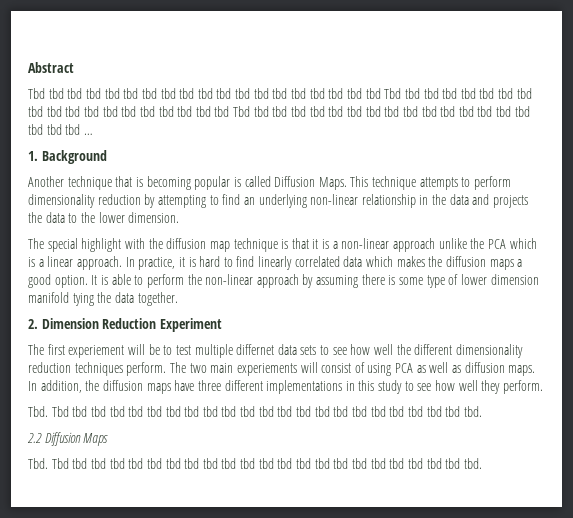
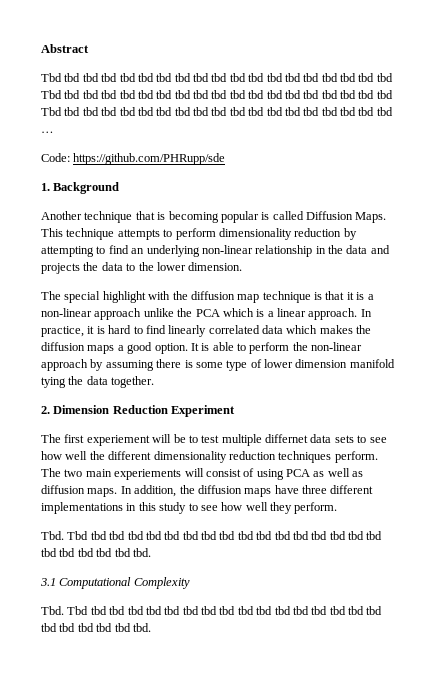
+ Code: https://github.com/PHRupp/sde
- 2.2 Diffusion Maps
+ 3.1 Computational Complexity

